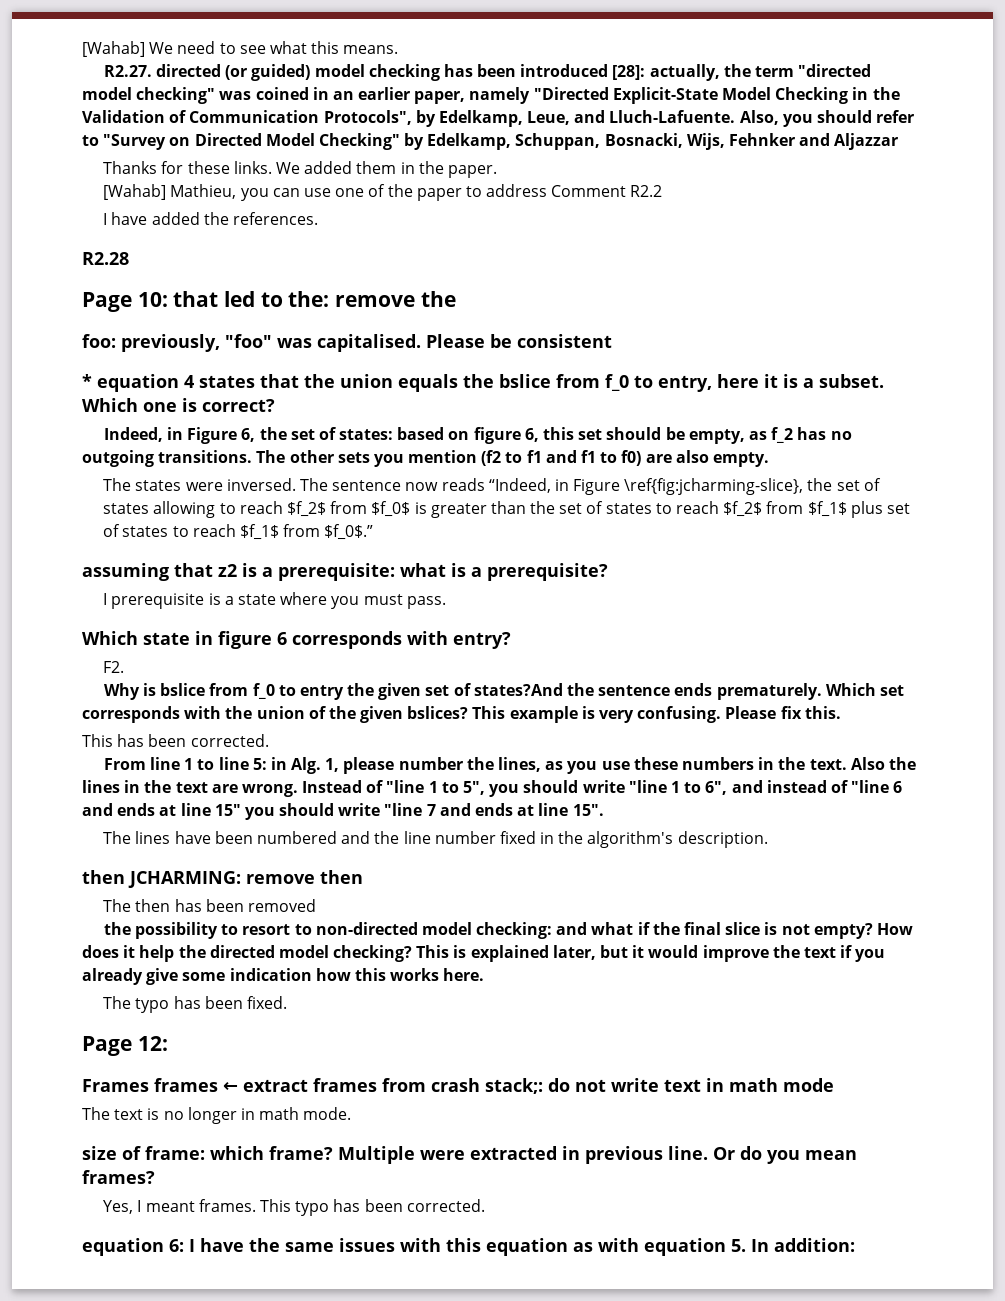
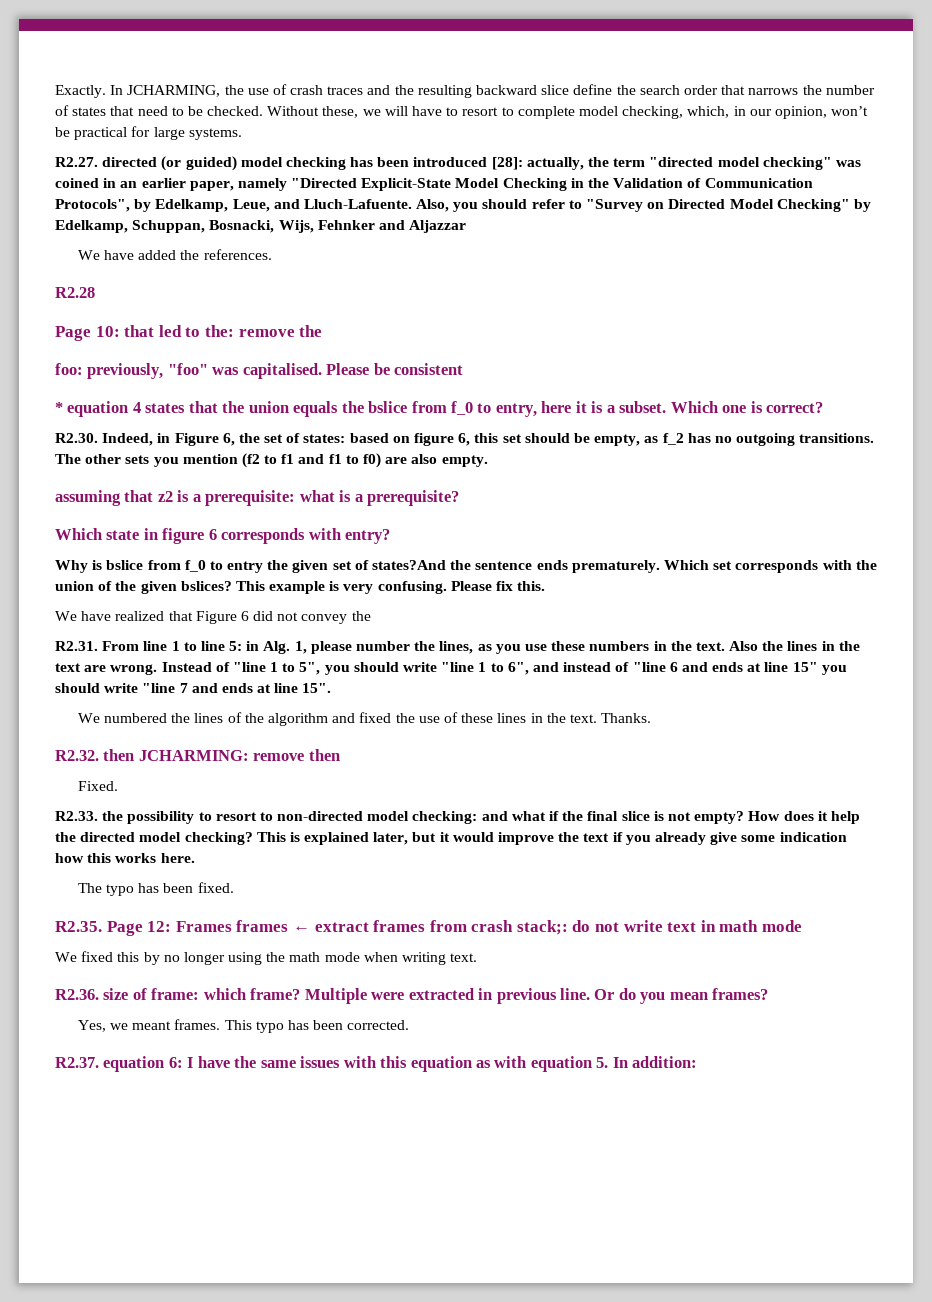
- [Wahab] We need to see what this means.
+ Exactly. In JCHARMING, the use of crash traces and the resulting backward slice define the search order that narrows the number of states that need to be checked. Without these, we will have to resort to complete model checking, which, in our opinion, won’t be practical for large systems.
- Thanks for these links. We added them in the paper.
- [Wahab] Mathieu, you can use one of the paper to address Comment R2.2
- I have added the references.
+ We have added the references.
- Indeed, in Figure 6, the set of states: based on figure 6, this set should be empty, as f_2 has no outgoing transitions.
+ R2.30. Indeed, in Figure 6, the set of states: based on figure 6, this set should be empty, as f_2 has no outgoing transitions.
- The states were inversed. The sentence now reads “Indeed, in Figure \ref{fig:jcharming-slice}, the set of states allowing to reach $f_2$ from $f_0$ is greater than the set of states to reach $f_2$ from $f_1$ plus set of states to reach $f_1$ from $f_0$.”
- I prerequisite is a state where you must pass.
- F2.
- This has been corrected.
- From line 1 to line 5: in Alg. 1, please number the lines, as you use these numbers in the text.
+ We have realized that Figure 6 did not convey the
+ R2.31. From line 1 to line 5: in Alg. 1, please number the lines, as you use these numbers in the text.
- The lines have been numbered and the line number fixed in the algorithm's description.
- then JCHARMING: remove then
+ We numbered the lines of the algorithm and fixed the use of these lines in the text. Thanks.
+ R2.32. then JCHARMING: remove then
- The then has been removed
- the possibility to resort to non-directed model checking: and what if the final slice is not empty?
+ Fixed.
+ R2.33. the possibility to resort to non-directed model checking: and what if the final slice is not empty?
- Page 12:
- Frames frames ← extract frames from crash stack;: do not write text in math mode
+ R2.35. Page 12: Frames frames ← extract frames from crash stack;: do not write text in math mode
- The text is no longer in math mode.
- size of frame: which frame?
+ We fixed this by no longer using the math mode when writing text.
+ R2.36. size of frame: which frame?
- Yes, I meant frames.
+ Yes, we meant frames.
- equation 6: I have the same issues with this equation as with equation 5. In addition:
+ R2.37. equation 6: I have the same issues with this equation as with equation 5. In addition:

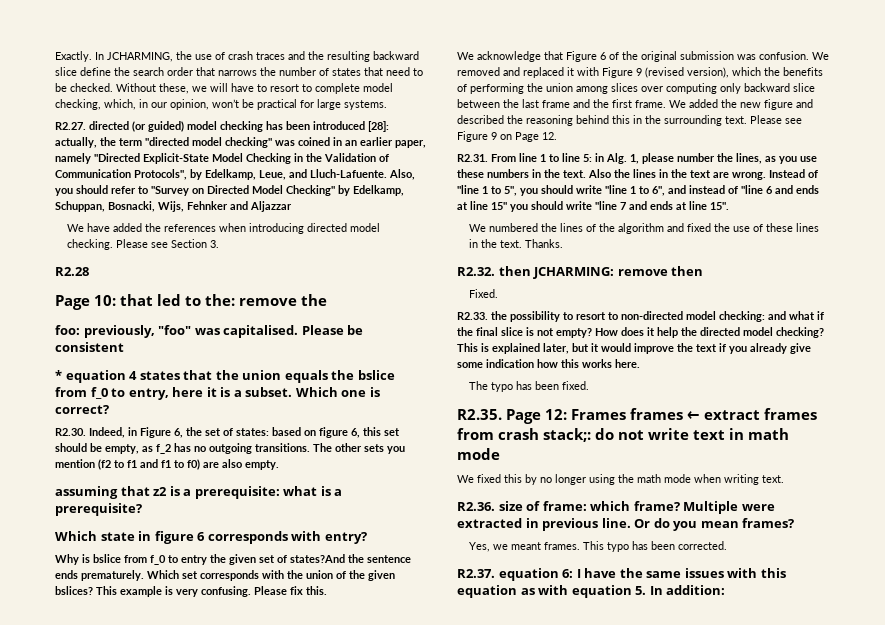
- We have added the references.
+ We have added the references when introducing directed model checking. Please see Section 3.
- We have realized that Figure 6 did not convey the
+ We acknowledge that Figure 6 of the original submission was confusion. We removed and replaced it with Figure 9 (revised version), which the benefits of performing the union among slices over computing only backward slice between the last frame and the first frame. We added the new figure and described the reasoning behind this in the surrounding text. Please see Figure 9 on Page 12.

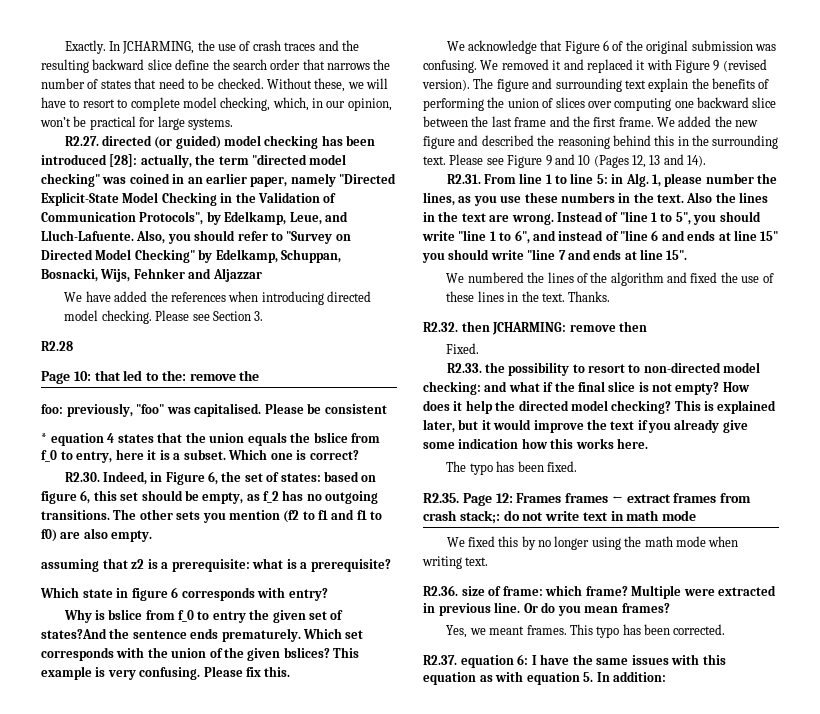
- We acknowledge that Figure 6 of the original submission was confusion.
+ We acknowledge that Figure 6 of the original submission was confusing.
- We removed and replaced it with Figure 9 (revised version), which the benefits of performing the union among slices over computing only backward slice between the last frame and the first frame.
+ We removed it and replaced it with Figure 9 (revised version). The figure and surrounding text explain the benefits of performing the union of slices over computing one backward slice between the last frame and the first frame.
- Please see Figure 9 on Page 12.
+ Please see Figure 9 and 10 (Pages 12, 13 and 14).

